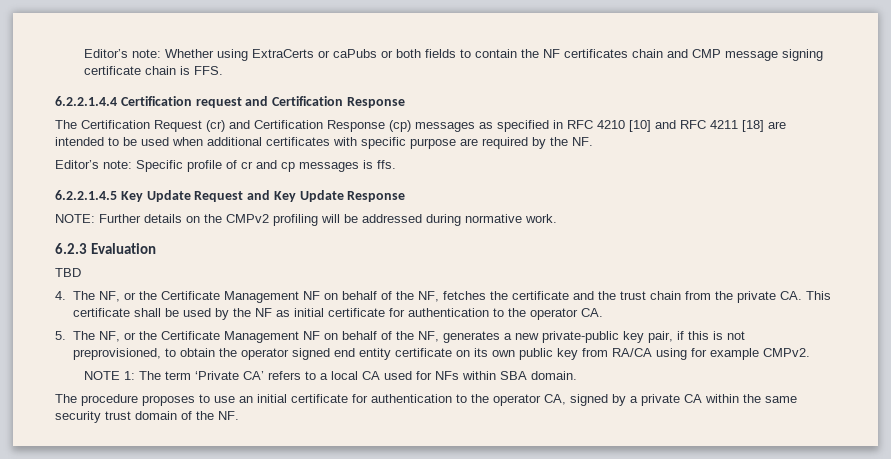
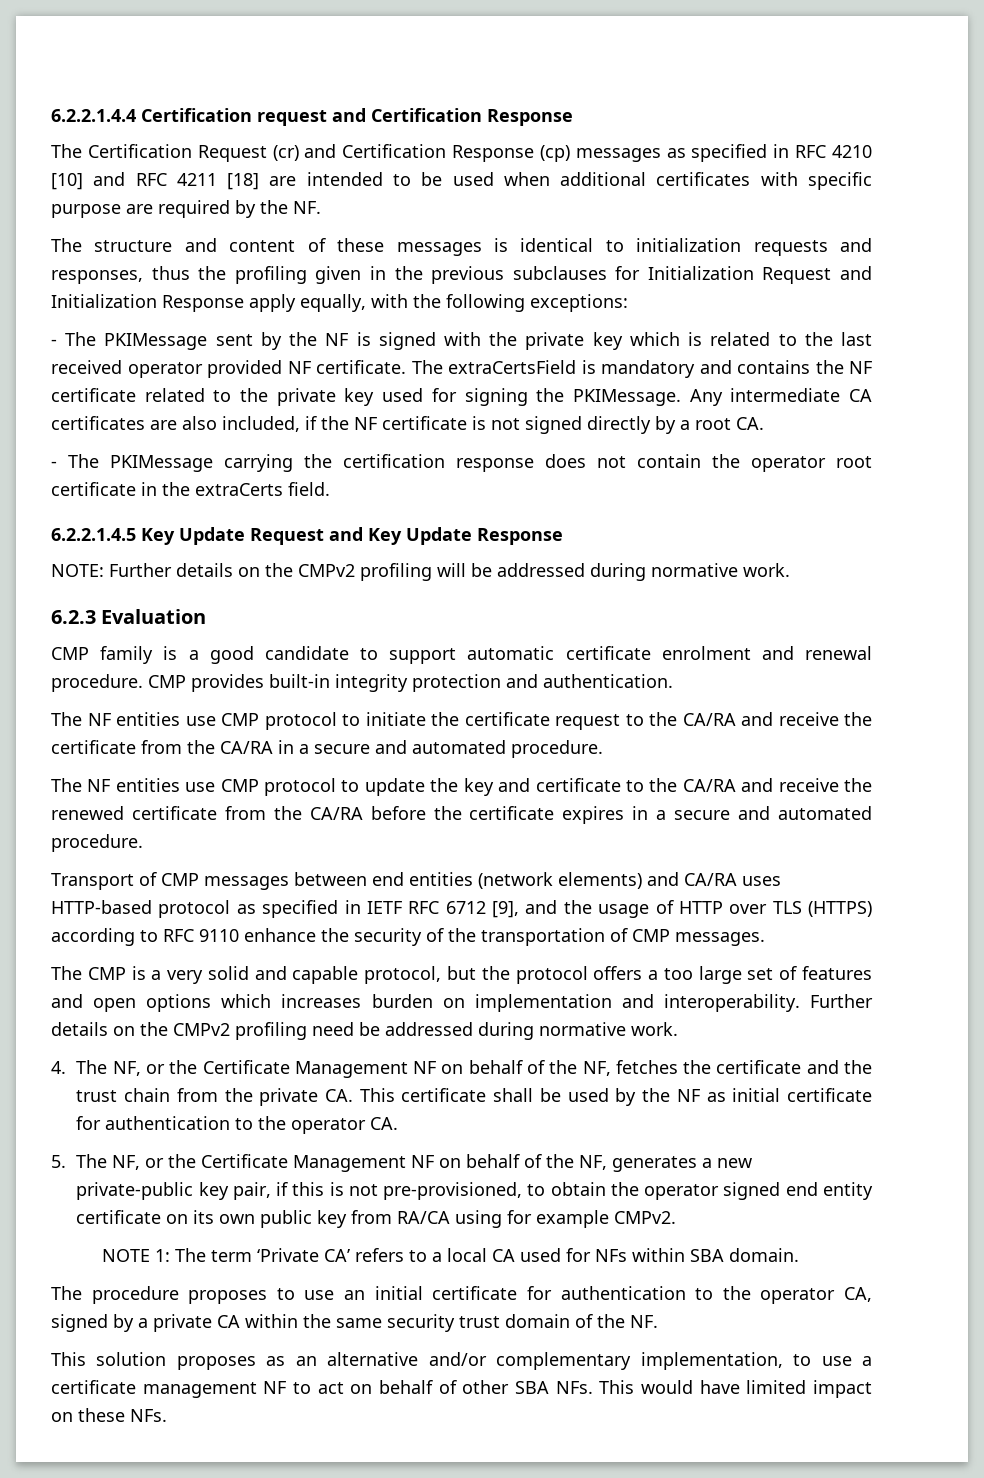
- Editor’s note: Whether using ExtraCerts or caPubs or both fields to contain the NF certificates chain and CMP message signing certificate chain is FFS.
- Editor’s note: Specific profile of cr and cp messages is ffs.
+ The structure and content of these messages is identical to initialization requests and responses, thus the profiling given in the previous subclauses for Initialization Request and Initialization Response apply equally, with the following exceptions:
+ - The PKIMessage sent by the NF is signed with the private key which is related to the last received operator provided NF certificate. The extraCertsField is mandatory and contains the NF certificate related to the private key used for signing the PKIMessage. Any intermediate CA certificates are also included, if the NF certificate is not signed directly by a root CA.
+ - The PKIMessage carrying the certification response does not contain the operator root certificate in the extraCerts field.
- TBD
+ CMP family is a good candidate to support automatic certificate enrolment and renewal procedure. CMP provides built-in integrity protection and authentication.
+ The NF entities use CMP protocol to initiate the certificate request to the CA/RA and receive the certificate from the CA/RA in a secure and automated procedure.
+ The NF entities use CMP protocol to update the key and certificate to the CA/RA and receive the renewed certificate from the CA/RA before the certificate expires in a secure and automated procedure.
+ Transport of CMP messages between end entities (network elements) and CA/RA uses HTTP-based protocol as specified in IETF RFC 6712 [9], and the usage of HTTP over TLS (HTTPS) according to RFC 9110 enhance the security of the transportation of CMP messages.
+ The CMP is a very solid and capable protocol, but the protocol offers a too large set of features and open options which increases burden on implementation and interoperability. Further details on the CMPv2 profiling need be addressed during normative work.
- 5. The NF, or the Certificate Management NF on behalf of the NF, generates a new private-public key pair, if this is not preprovisioned, to obtain the operator signed end entity certificate on its own public key from RA/CA using for example CMPv2.
+ 5. The NF, or the Certificate Management NF on behalf of the NF, generates a new private-public key pair, if this is not pre-provisioned, to obtain the operator signed end entity certificate on its own public key from RA/CA using for example CMPv2.
+ This solution proposes as an alternative and/or complementary implementation, to use a certificate management NF to act on behalf of other SBA NFs. This would have limited impact on these NFs.

